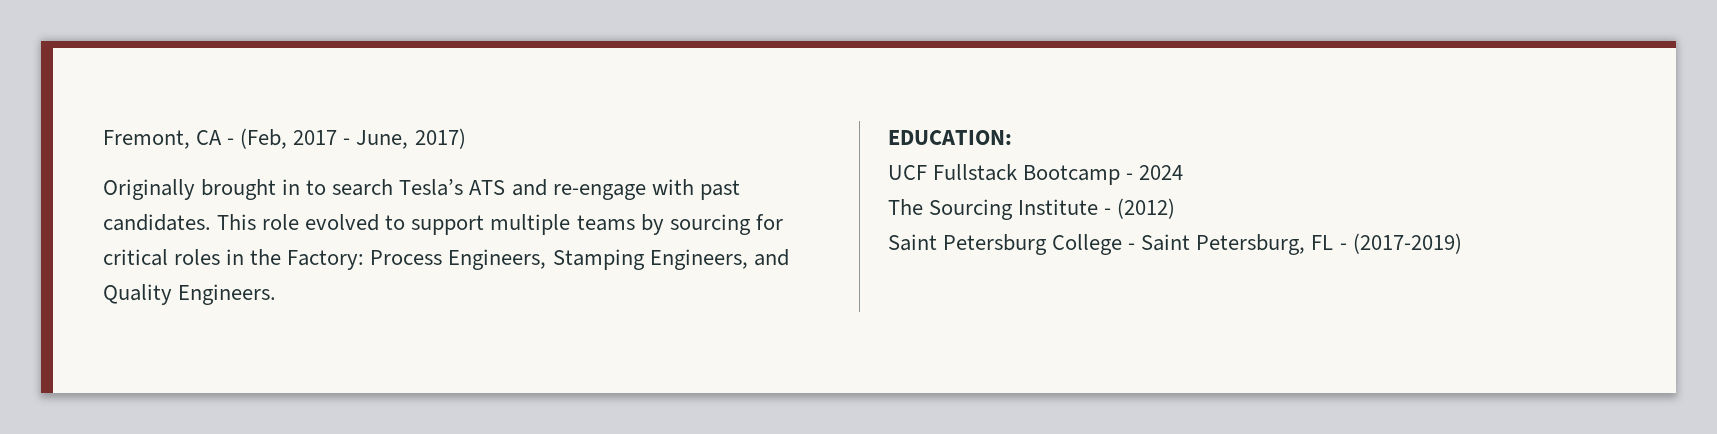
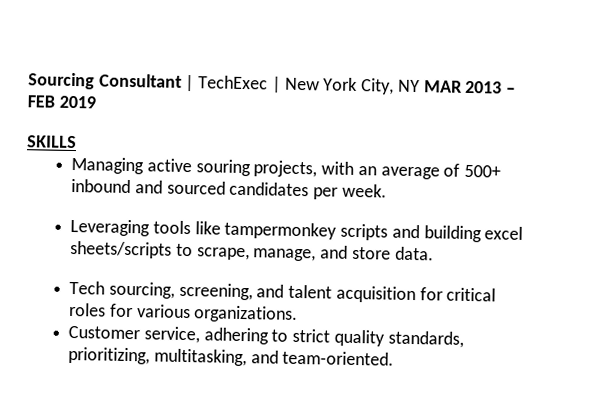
- Fremont, CA - (Feb, 2017 - June, 2017)
- Originally brought in to search Tesla’s ATS and re-engage with past candidates. This role evolved to support multiple teams by sourcing for critical roles in the Factory: Process Engineers, Stamping Engineers, and Quality Engineers.
- EDUCATION:
- UCF Fullstack Bootcamp - 2024
- The Sourcing Institute - (2012)
- Saint Petersburg College - Saint Petersburg, FL - (2017-2019)
+ Sourcing Consultant | TechExec | New York City, NY MAR 2013 – FEB 2019
+ SKILLS
+ Managing active souring projects, with an average of 500+ inbound and sourced candidates per week.
+ Leveraging tools like tampermonkey scripts and building excel sheets/scripts to scrape, manage, and store data.
+ Tech sourcing, screening, and talent acquisition for critical roles for various organizations.
+ Customer service, adhering to strict quality standards, prioritizing, multitasking, and team-oriented.

